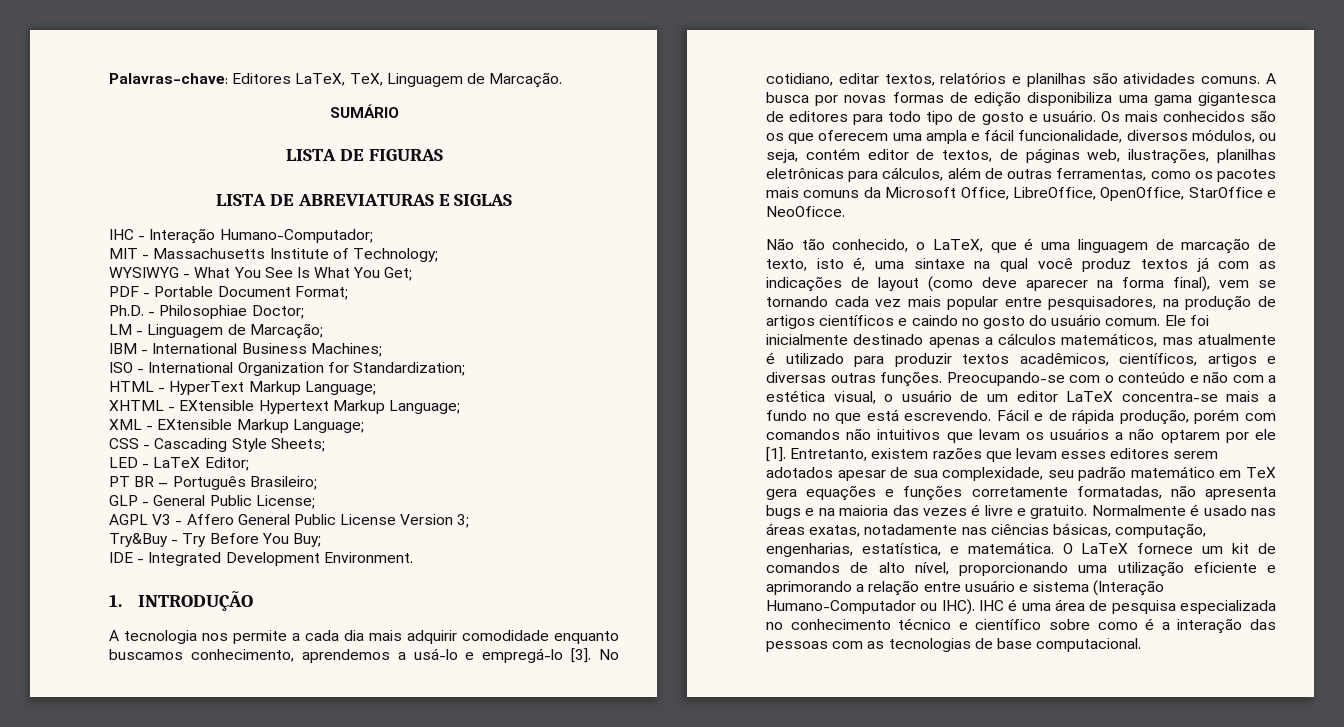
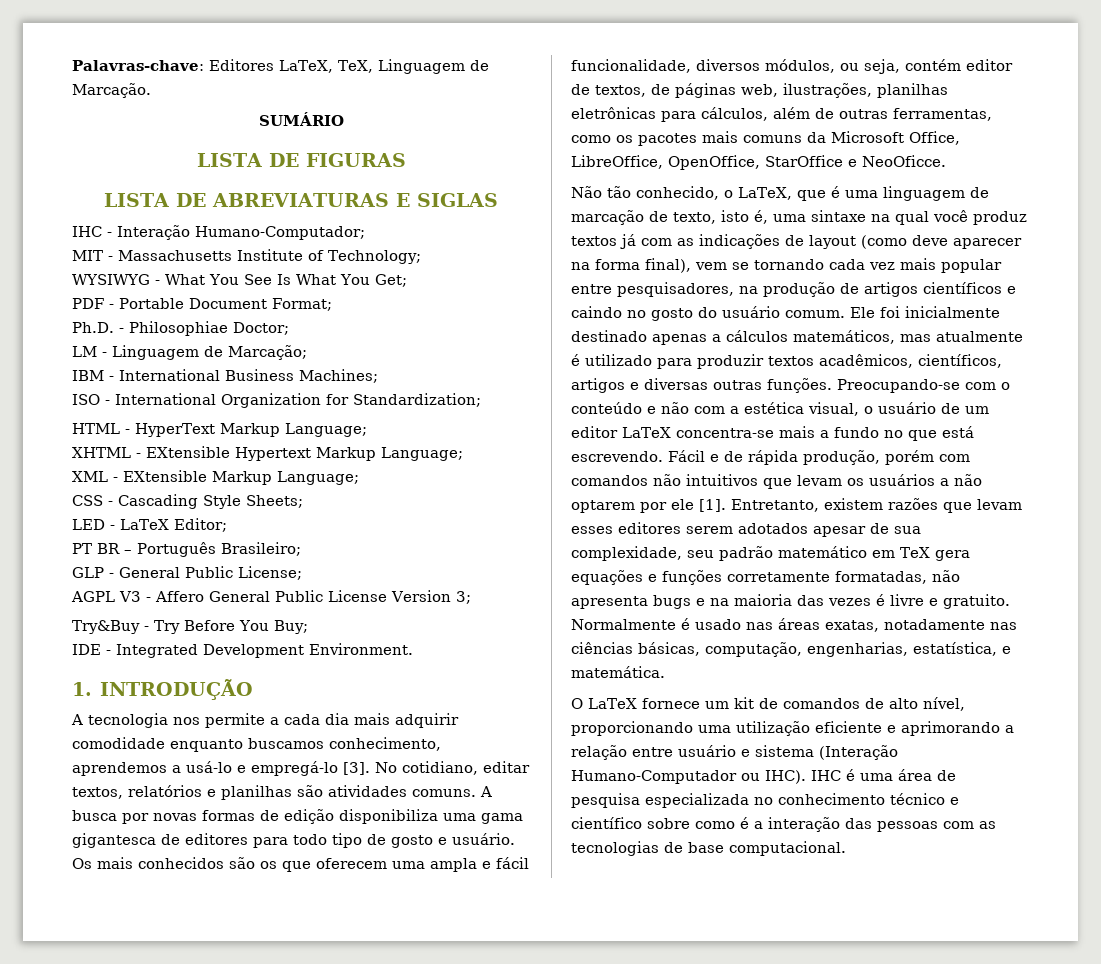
- Normalmente é usado nas áreas exatas, notadamente nas ciências básicas, computação, engenharias, estatística, e matemática. O LaTeX fornece um kit de comandos de alto nível, proporcionando uma utilização eficiente e aprimorando a relação entre usuário e sistema (Interação Humano-Computador ou IHC).
+ Normalmente é usado nas áreas exatas, notadamente nas ciências básicas, computação, engenharias, estatística, e matemática.
+ O LaTeX fornece um kit de comandos de alto nível, proporcionando uma utilização eficiente e aprimorando a relação entre usuário e sistema (Interação Humano-Computador ou IHC).

